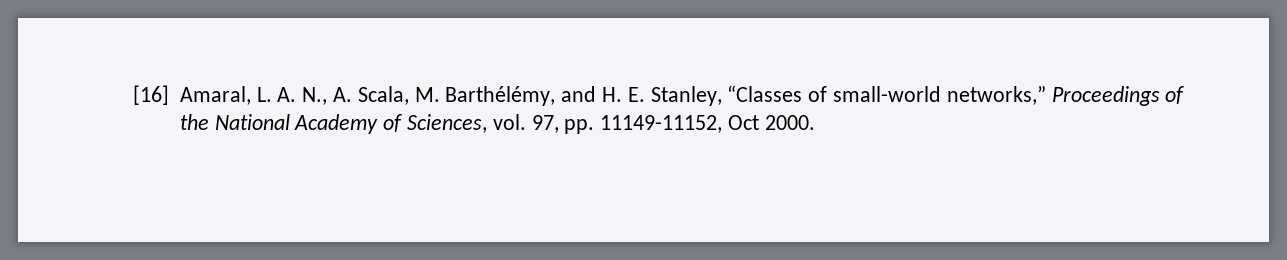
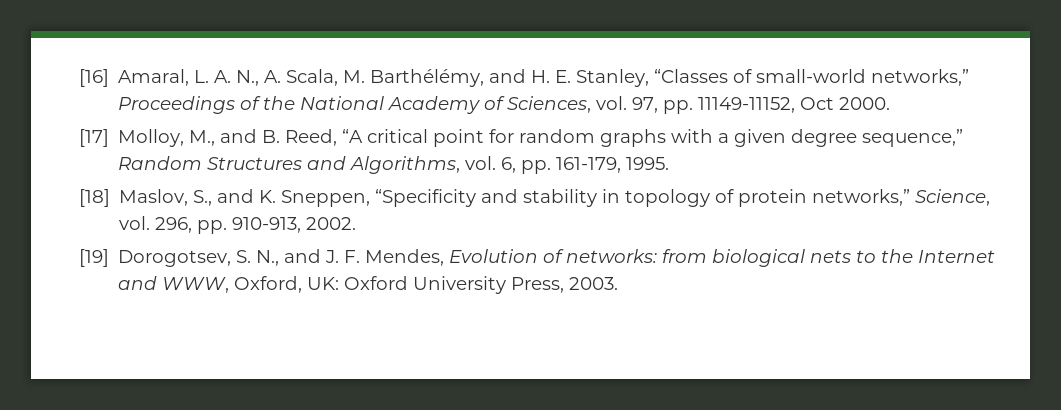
+ [17] Molloy, M., and B. Reed, “A critical point for random graphs with a given degree sequence,” Random Structures and Algorithms, vol. 6, pp. 161-179, 1995.
+ [18] Maslov, S., and K. Sneppen, “Specificity and stability in topology of protein networks,” Science, vol. 296, pp. 910-913, 2002.
+ [19] Dorogotsev, S. N., and J. F. Mendes, Evolution of networks: from biological nets to the Internet and WWW, Oxford, UK: Oxford University Press, 2003.

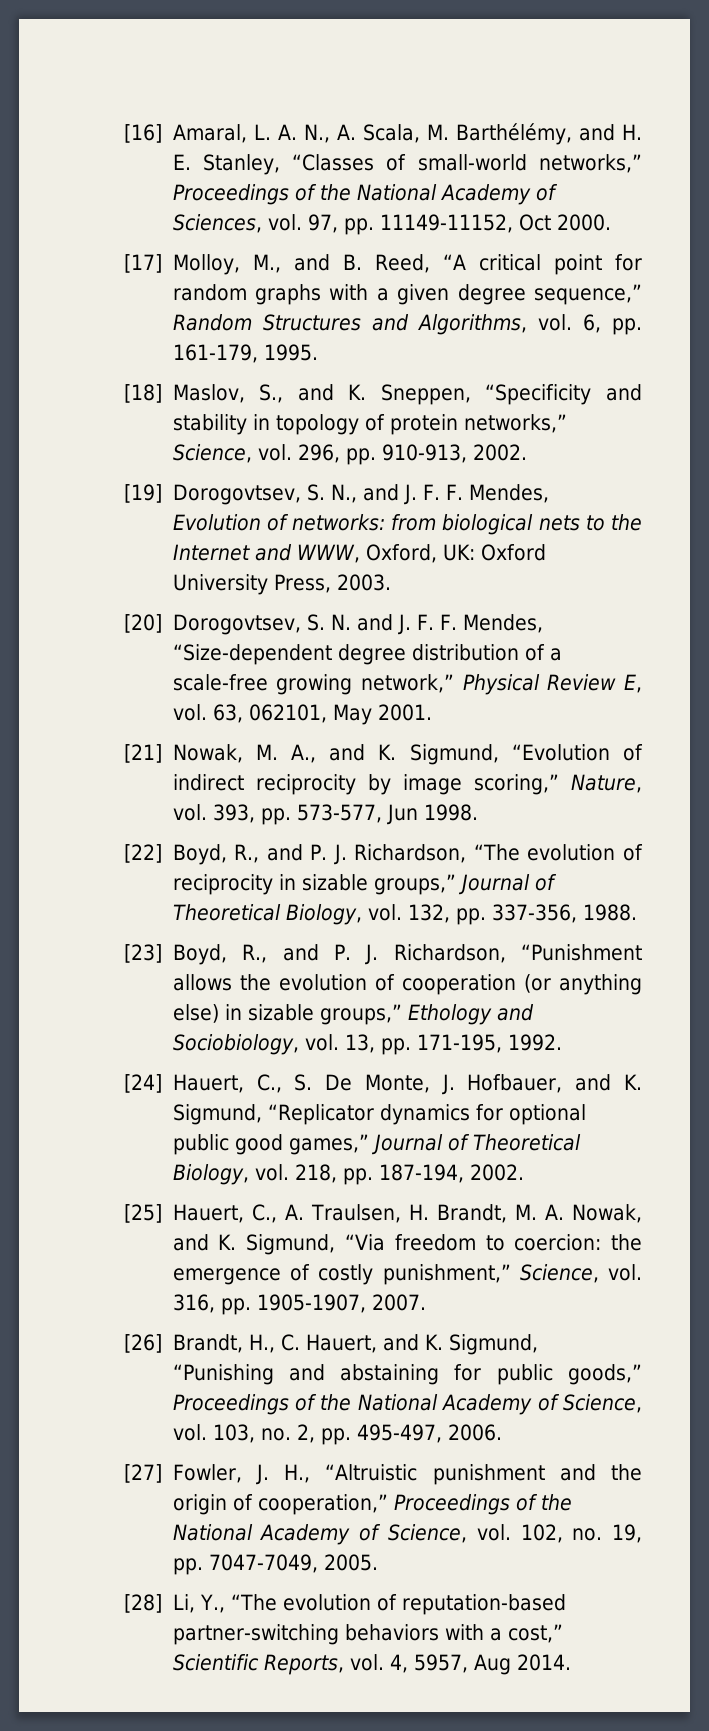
- [19] Dorogotsev, S. N., and J. F. Mendes, Evolution of networks: from biological nets to the Internet and WWW, Oxford, UK: Oxford University Press, 2003.
+ [19] Dorogovtsev, S. N., and J. F. F. Mendes, Evolution of networks: from biological nets to the Internet and WWW, Oxford, UK: Oxford University Press, 2003.
+ [20] Dorogovtsev, S. N. and J. F. F. Mendes, “Size-dependent degree distribution of a scale-free growing network,” Physical Review E, vol. 63, 062101, May 2001.
+ [21] Nowak, M. A., and K. Sigmund, “Evolution of indirect reciprocity by image scoring,” Nature, vol. 393, pp. 573-577, Jun 1998.
+ [22] Boyd, R., and P. J. Richardson, “The evolution of reciprocity in sizable groups,” Journal of Theoretical Biology, vol. 132, pp. 337-356, 1988.
+ [23] Boyd, R., and P. J. Richardson, “Punishment allows the evolution of cooperation (or anything else) in sizable groups,” Ethology and Sociobiology, vol. 13, pp. 171-195, 1992.
+ [24] Hauert, C., S. De Monte, J. Hofbauer, and K. Sigmund, “Replicator dynamics for optional public good games,” Journal of Theoretical Biology, vol. 218, pp. 187-194, 2002.
+ [25] Hauert, C., A. Traulsen, H. Brandt, M. A. Nowak, and K. Sigmund, “Via freedom to coercion: the emergence of costly punishment,” Science, vol. 316, pp. 1905-1907, 2007.
+ [26] Brandt, H., C. Hauert, and K. Sigmund, “Punishing and abstaining for public goods,” Proceedings of the National Academy of Science, vol. 103, no. 2, pp. 495-497, 2006.
+ [27] Fowler, J. H., “Altruistic punishment and the origin of cooperation,” Proceedings of the National Academy of Science, vol. 102, no. 19, pp. 7047-7049, 2005.
+ [28] Li, Y., “The evolution of reputation-based partner-switching behaviors with a cost,” Scientific Reports, vol. 4, 5957, Aug 2014.

